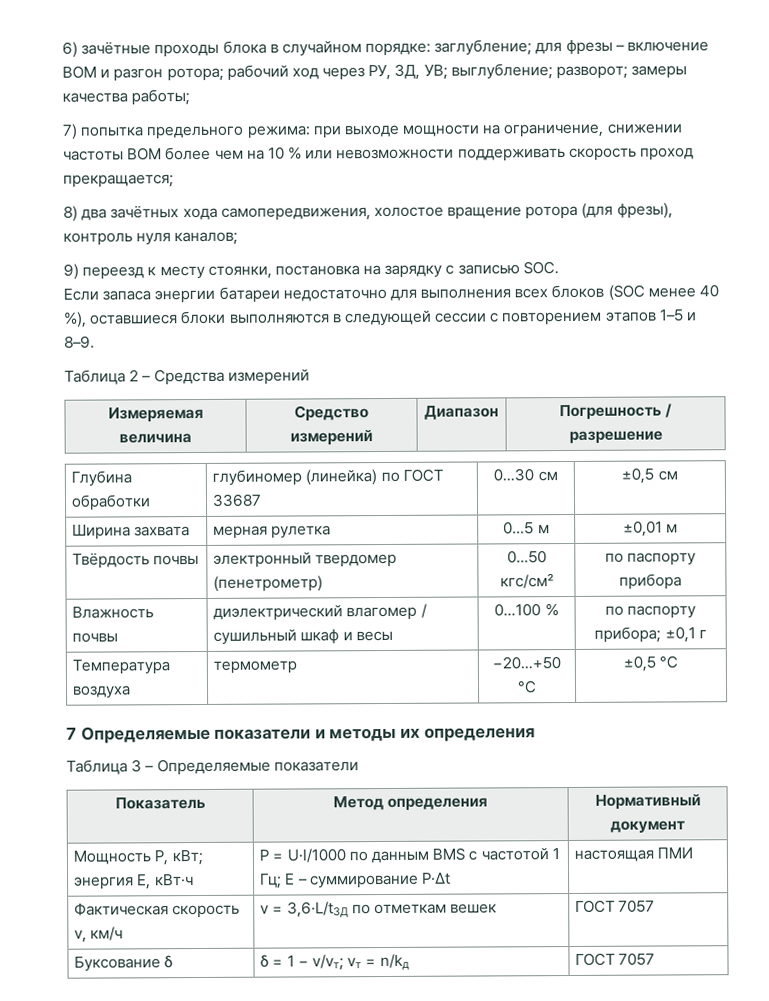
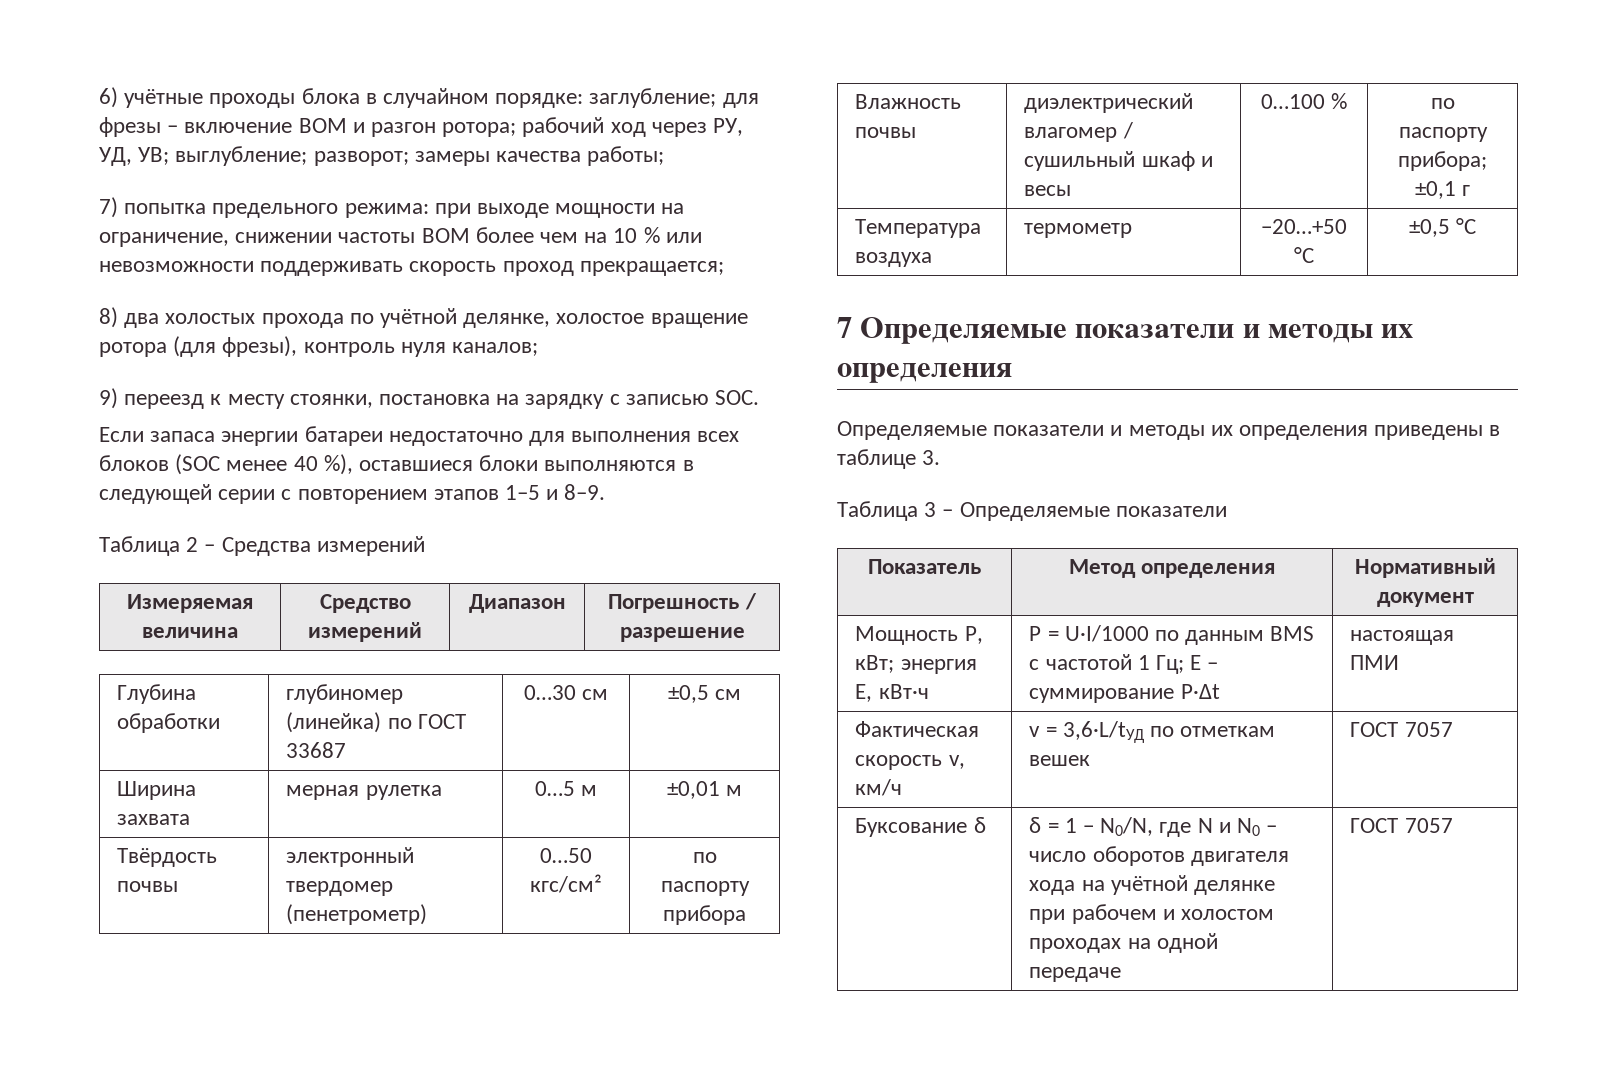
- 6) зачётные проходы блока в случайном порядке: заглубление; для фрезы – включение ВОМ и разгон ротора; рабочий ход через РУ, ЗД, УВ; выглубление; разворот; замеры качества работы;
+ 6) учётные проходы блока в случайном порядке: заглубление; для фрезы – включение ВОМ и разгон ротора; рабочий ход через РУ, УД, УВ; выглубление; разворот; замеры качества работы;
- 8) два зачётных хода самопередвижения, холостое вращение ротора (для фрезы), контроль нуля каналов;
+ 8) два холостых прохода по учётной делянке, холостое вращение ротора (для фрезы), контроль нуля каналов;
- Если запаса энергии батареи недостаточно для выполнения всех блоков (SOC менее 40 %), оставшиеся блоки выполняются в следующей сессии с повторением этапов 1–5 и 8–9.
+ Если запаса энергии батареи недостаточно для выполнения всех блоков (SOC менее 40 %), оставшиеся блоки выполняются в следующей серии с повторением этапов 1–5 и 8–9.
+ Определяемые показатели и методы их определения приведены в таблице 3.
- Фактическая скорость v, км/ч | v = 3,6·L/tЗД по отметкам вешек | ГОСТ 7057
+ Фактическая скорость v, км/ч | v = 3,6·L/tУД по отметкам вешек | ГОСТ 7057
- Буксование δ | δ = 1 − v/vт; vт = n/kд | ГОСТ 7057
+ Буксование δ | δ = 1 − N0/N, где N и N0 – число оборотов двигателя хода на учётной делянке при рабочем и холостом проходах на одной передаче | ГОСТ 7057

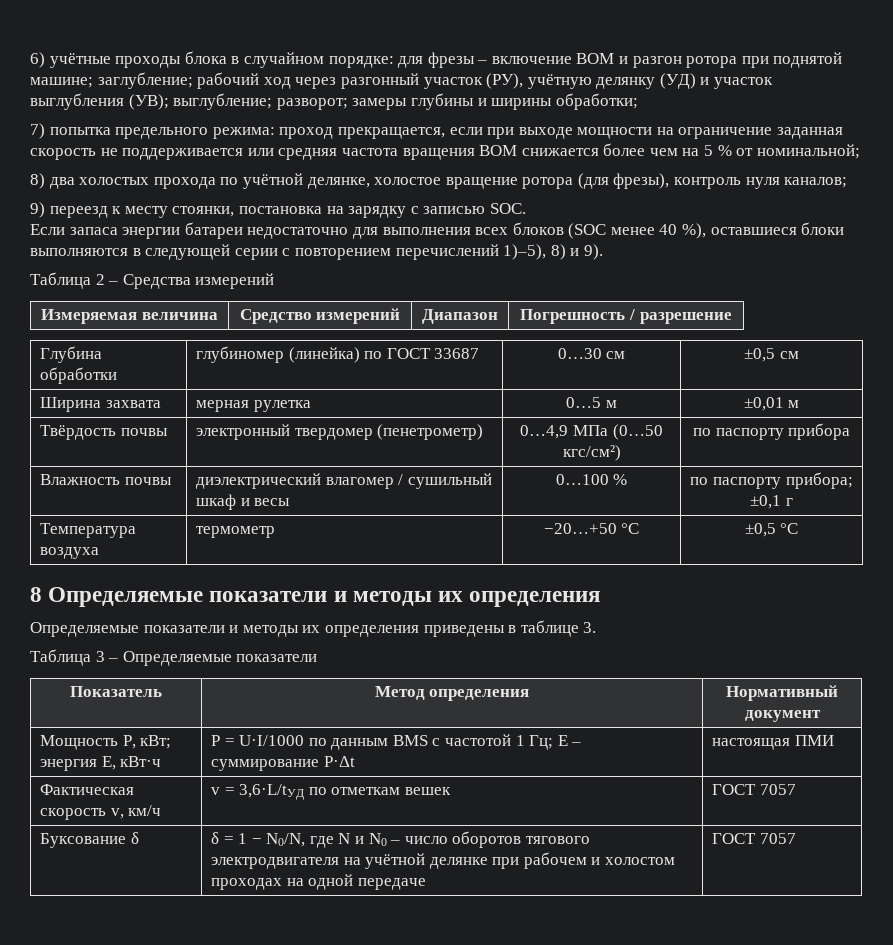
- 6) учётные проходы блока в случайном порядке: заглубление; для фрезы – включение ВОМ и разгон ротора; рабочий ход через РУ, УД, УВ; выглубление; разворот; замеры качества работы;
+ 6) учётные проходы блока в случайном порядке: для фрезы – включение ВОМ и разгон ротора при поднятой машине; заглубление; рабочий ход через разгонный участок (РУ), учётную делянку (УД) и участок выглубления (УВ); выглубление; разворот; замеры глубины и ширины обработки;
- 7) попытка предельного режима: при выходе мощности на ограничение, снижении частоты ВОМ более чем на 10 % или невозможности поддерживать скорость проход прекращается;
+ 7) попытка предельного режима: проход прекращается, если при выходе мощности на ограничение заданная скорость не поддерживается или средняя частота вращения ВОМ снижается более чем на 5 % от номинальной;
- Если запаса энергии батареи недостаточно для выполнения всех блоков (SOC менее 40 %), оставшиеся блоки выполняются в следующей серии с повторением этапов 1–5 и 8–9.
+ Если запаса энергии батареи недостаточно для выполнения всех блоков (SOC менее 40 %), оставшиеся блоки выполняются в следующей серии с повторением перечислений 1)–5), 8) и 9).
- Твёрдость почвы | электронный твердомер (пенетрометр) | 0…50 кгс/см² | по паспорту прибора
+ Твёрдость почвы | электронный твердомер (пенетрометр) | 0…4,9 МПа (0…50 кгс/см²) | по паспорту прибора
- 7 Определяемые показатели и методы их определения
+ 8 Определяемые показатели и методы их определения
- Буксование δ | δ = 1 − N0/N, где N и N0 – число оборотов двигателя хода на учётной делянке при рабочем и холостом проходах на одной передаче | ГОСТ 7057
+ Буксование δ | δ = 1 − N0/N, где N и N0 – число оборотов тягового электродвигателя на учётной делянке при рабочем и холостом проходах на одной передаче | ГОСТ 7057

